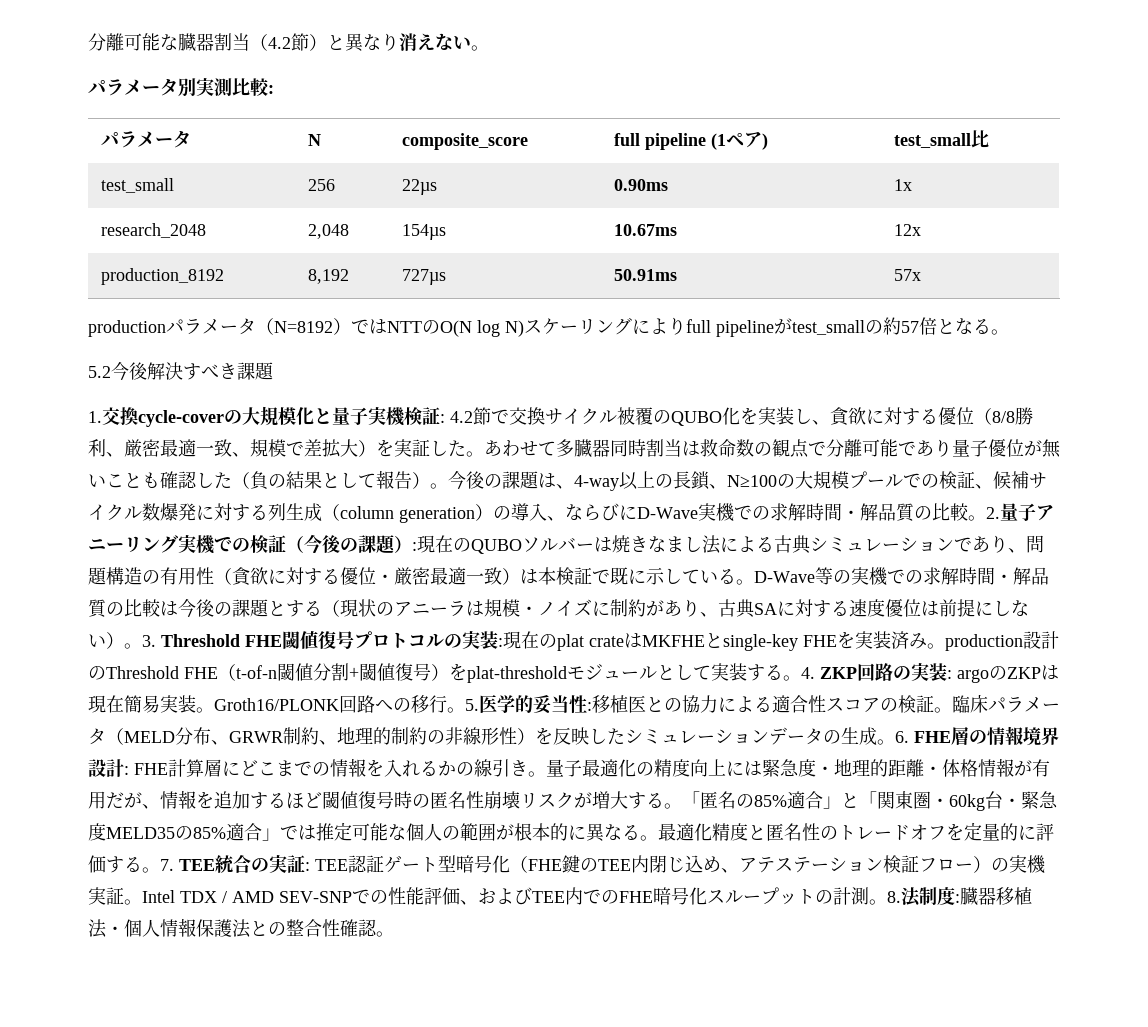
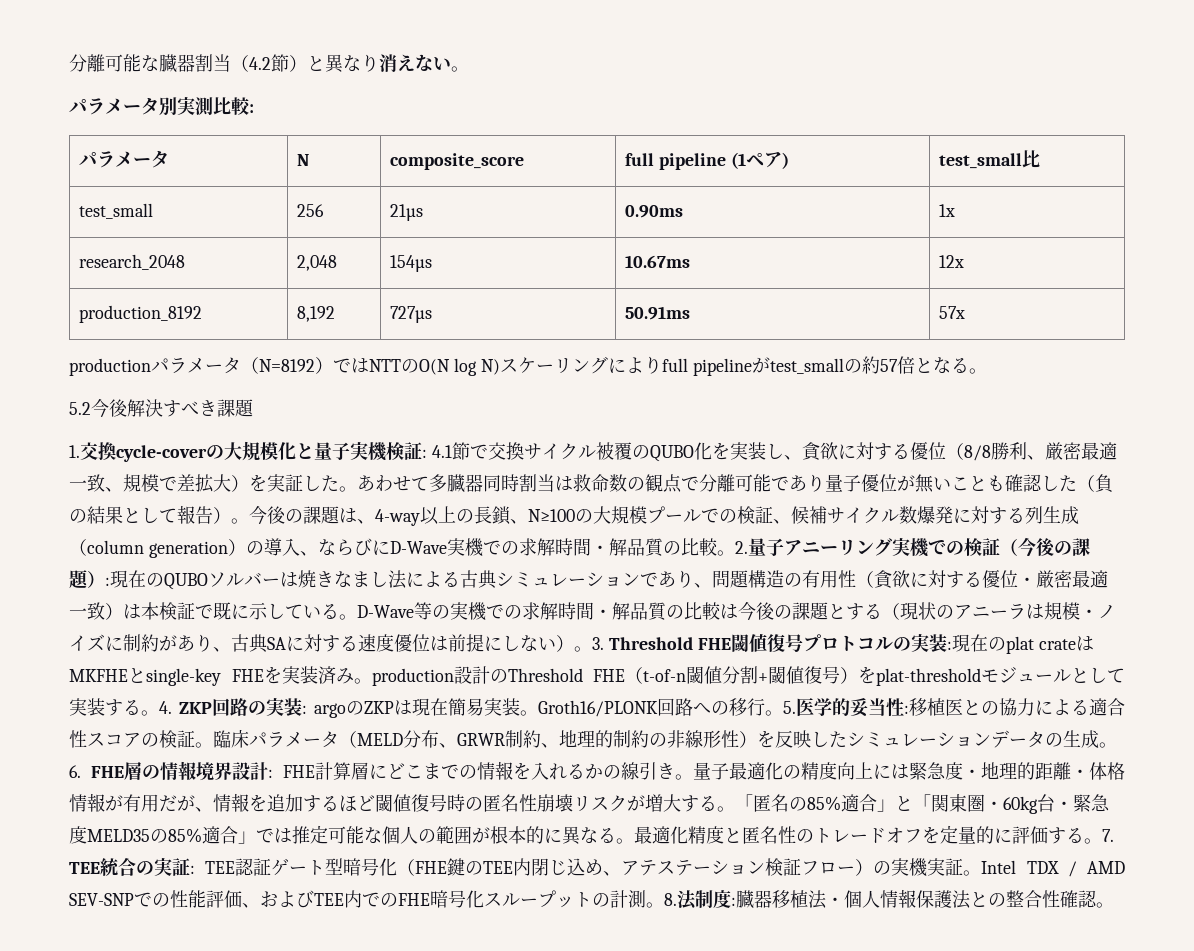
- test_small | 256 | 22µs | 0.90ms | 1x
+ test_small | 256 | 21µs | 0.90ms | 1x
- 1.交換cycle-coverの大規模化と量子実機検証: 4.2節で交換サイクル被覆のQUBO化を実装し、貪欲に対する優位（8/8勝利、厳密最適一致、規模で差拡大）を実証した。
+ 1.交換cycle-coverの大規模化と量子実機検証: 4.1節で交換サイクル被覆のQUBO化を実装し、貪欲に対する優位（8/8勝利、厳密最適一致、規模で差拡大）を実証した。

